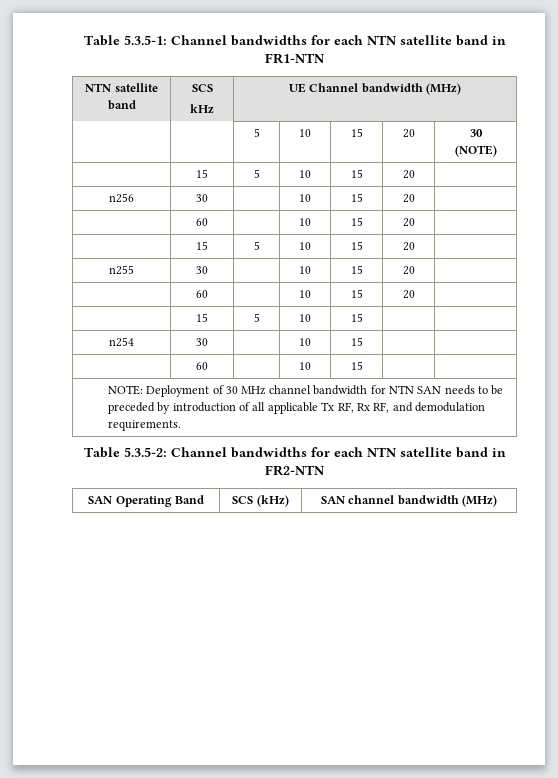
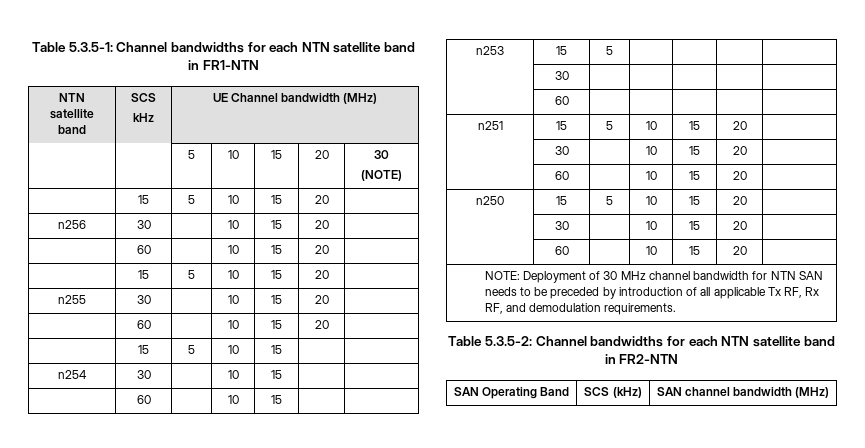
+ n253 | 15 | 5 | | | |
+ | 30 | | | | |
+ | 60 | | | | |
+ n251 | 15 | 5 | 10 | 15 | 20 |
+ | 30 | | 10 | 15 | 20 |
+ | 60 | | 10 | 15 | 20 |
+ n250 | 15 | 5 | 10 | 15 | 20 |
+ | 30 | | 10 | 15 | 20 |
+ | 60 | | 10 | 15 | 20 |

